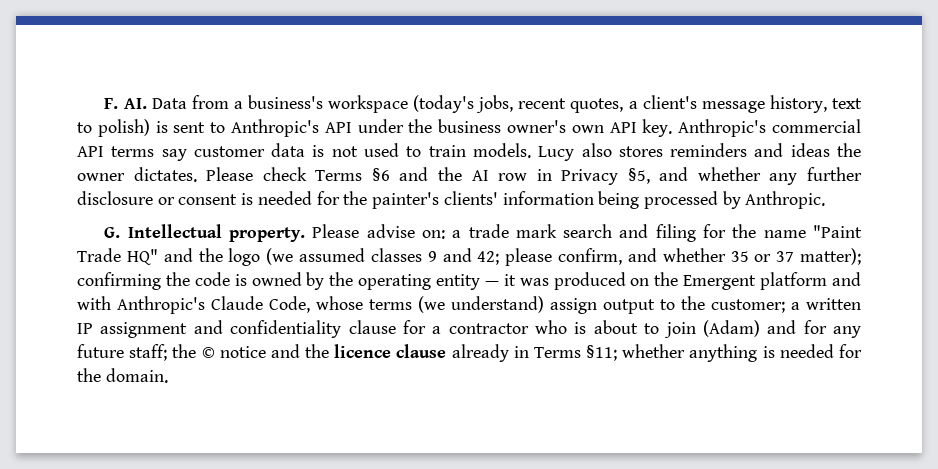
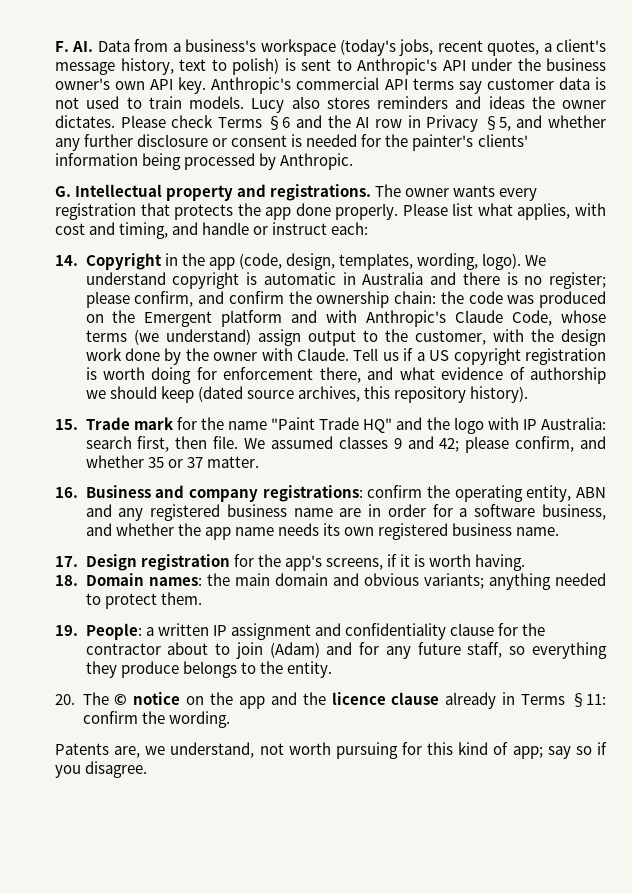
- G. Intellectual property. Please advise on: a trade mark search and filing for the name "Paint Trade HQ" and the logo (we assumed classes 9 and 42; please confirm, and whether 35 or 37 matter); confirming the code is owned by the operating entity — it was produced on the Emergent platform and with Anthropic's Claude Code, whose terms (we understand) assign output to the customer; a written IP assignment and confidentiality clause for a contractor who is about to join (Adam) and for any future staff; the © notice and the licence clause already in Terms §11; whether anything is needed for the domain.
+ G. Intellectual property and registrations. The owner wants every registration that protects the app done properly. Please list what applies, with cost and timing, and handle or instruct each:
+ 14. Copyright in the app (code, design, templates, wording, logo). We understand copyright is automatic in Australia and there is no register; please confirm, and confirm the ownership chain: the code was produced on the Emergent platform and with Anthropic's Claude Code, whose terms (we understand) assign output to the customer, with the design work done by the owner with Claude. Tell us if a US copyright registration is worth doing for enforcement there, and what evidence of authorship we should keep (dated source archives, this repository history).
+ 15. Trade mark for the name "Paint Trade HQ" and the logo with IP Australia: search first, then file. We assumed classes 9 and 42; please confirm, and whether 35 or 37 matter.
+ 16. Business and company registrations: confirm the operating entity, ABN and any registered business name are in order for a software business, and whether the app name needs its own registered business name.
+ 17. Design registration for the app's screens, if it is worth having.
+ 18. Domain names: the main domain and obvious variants; anything needed to protect them.
+ 19. People: a written IP assignment and confidentiality clause for the contractor about to join (Adam) and for any future staff, so everything they produce belongs to the entity.
+ 20. The © notice on the app and the licence clause already in Terms §11: confirm the wording.
+ Patents are, we understand, not worth pursuing for this kind of app; say so if you disagree.

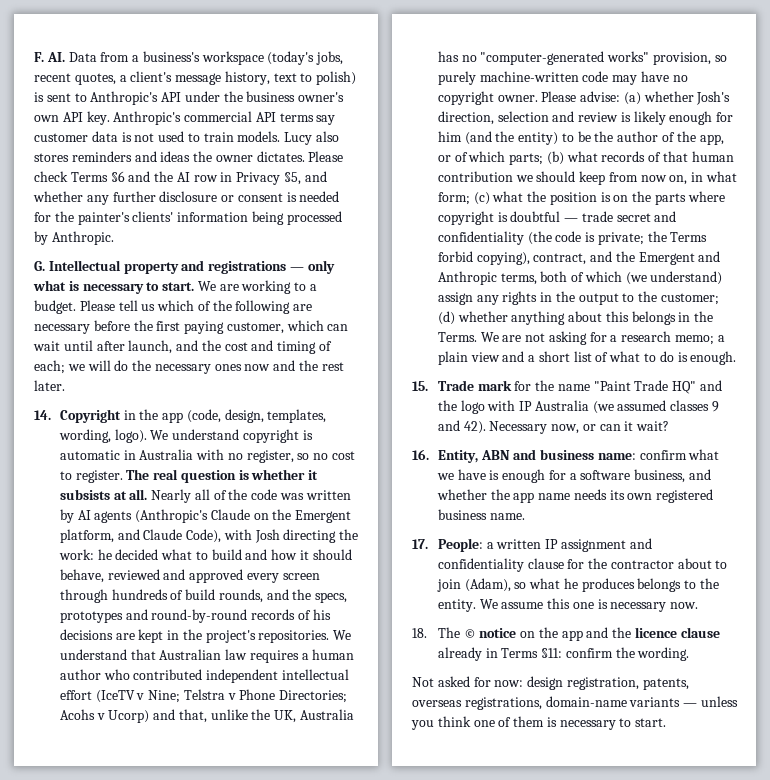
- G. Intellectual property and registrations. The owner wants every registration that protects the app done properly. Please list what applies, with cost and timing, and handle or instruct each:
+ G. Intellectual property and registrations — only what is necessary to start. We are working to a budget. Please tell us which of the following are necessary before the first paying customer, which can wait until after launch, and the cost and timing of each; we will do the necessary ones now and the rest later.
- We understand copyright is automatic in Australia and there is no register; please confirm, and confirm the ownership chain: the code was produced on the Emergent platform and with Anthropic's Claude Code, whose terms (we understand) assign output to the customer, with the design work done by the owner with Claude. Tell us if a US copyright registration is worth doing for enforcement there, and what evidence of authorship we should keep (dated source archives, this repository history).
+ We understand copyright is automatic in Australia with no register, so no cost to register. The real question is whether it subsists at all. Nearly all of the code was written by AI agents (Anthropic's Claude on the Emergent platform, and Claude Code), with Josh directing the work: he decided what to build and how it should behave, reviewed and approved every screen through hundreds of build rounds, and the specs, prototypes and round-by-round records of his decisions are kept in the project's repositories. We understand that Australian law requires a human author who contributed independent intellectual effort (IceTV v Nine; Telstra v Phone Directories; Acohs v Ucorp) and that, unlike the UK, Australia has no "computer-generated works" provision, so purely machine-written code may have no copyright owner. Please advise: (a) whether Josh's direction, selection and review is likely enough for him (and the entity) to be the author of the app, or of which parts; (b) what records of that human contribution we should keep from now on, in what form; (c) what the position is on the parts where copyright is doubtful — trade secret and confidentiality (the code is private; the Terms forbid copying), contract, and the Emergent and Anthropic terms, both of which (we understand) assign any rights in the output to the customer; (d) whether anything about this belongs in the Terms. We are not asking for a research memo; a plain view and a short list of what to do is enough.
- 15. Trade mark for the name "Paint Trade HQ" and the logo with IP Australia: search first, then file. We assumed classes 9 and 42; please confirm, and whether 35 or 37 matter.
- 16. Business and company registrations: confirm the operating entity, ABN and any registered business name are in order for a software business, and whether the app name needs its own registered business name.
+ 15. Trade mark for the name "Paint Trade HQ" and the logo with IP Australia (we assumed classes 9 and 42). Necessary now, or can it wait?
+ 16. Entity, ABN and business name: confirm what we have is enough for a software business, and whether the app name needs its own registered business name.
- 17. Design registration for the app's screens, if it is worth having.
- 18. Domain names: the main domain and obvious variants; anything needed to protect them.
- 19. People: a written IP assignment and confidentiality clause for the contractor about to join (Adam) and for any future staff, so everything they produce belongs to the entity.
- 20. The © notice on the app and the licence clause already in Terms §11: confirm the wording.
+ 17. People: a written IP assignment and confidentiality clause for the contractor about to join (Adam), so what he produces belongs to the entity. We assume this one is necessary now.
+ 18. The © notice on the app and the licence clause already in Terms §11: confirm the wording.
- Patents are, we understand, not worth pursuing for this kind of app; say so if you disagree.
+ Not asked for now: design registration, patents, overseas registrations, domain-name variants — unless you think one of them is necessary to start.

